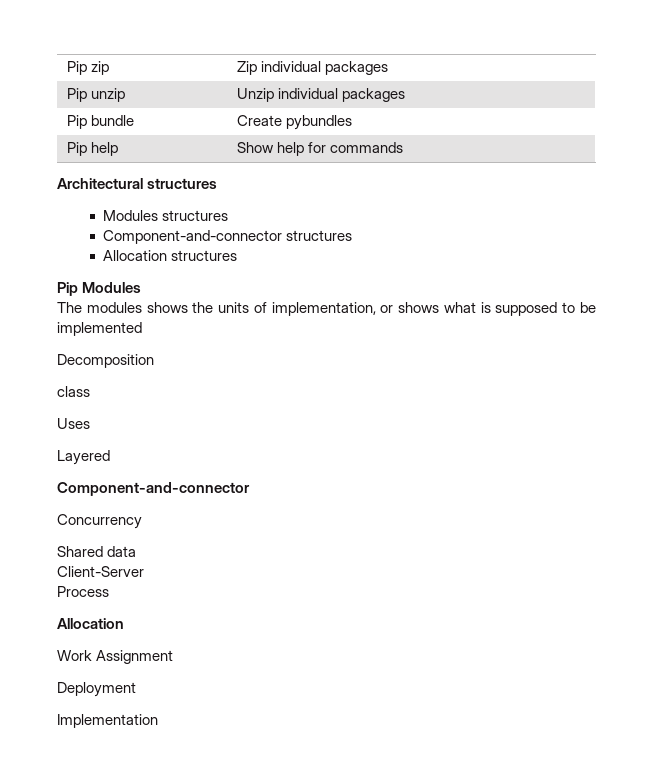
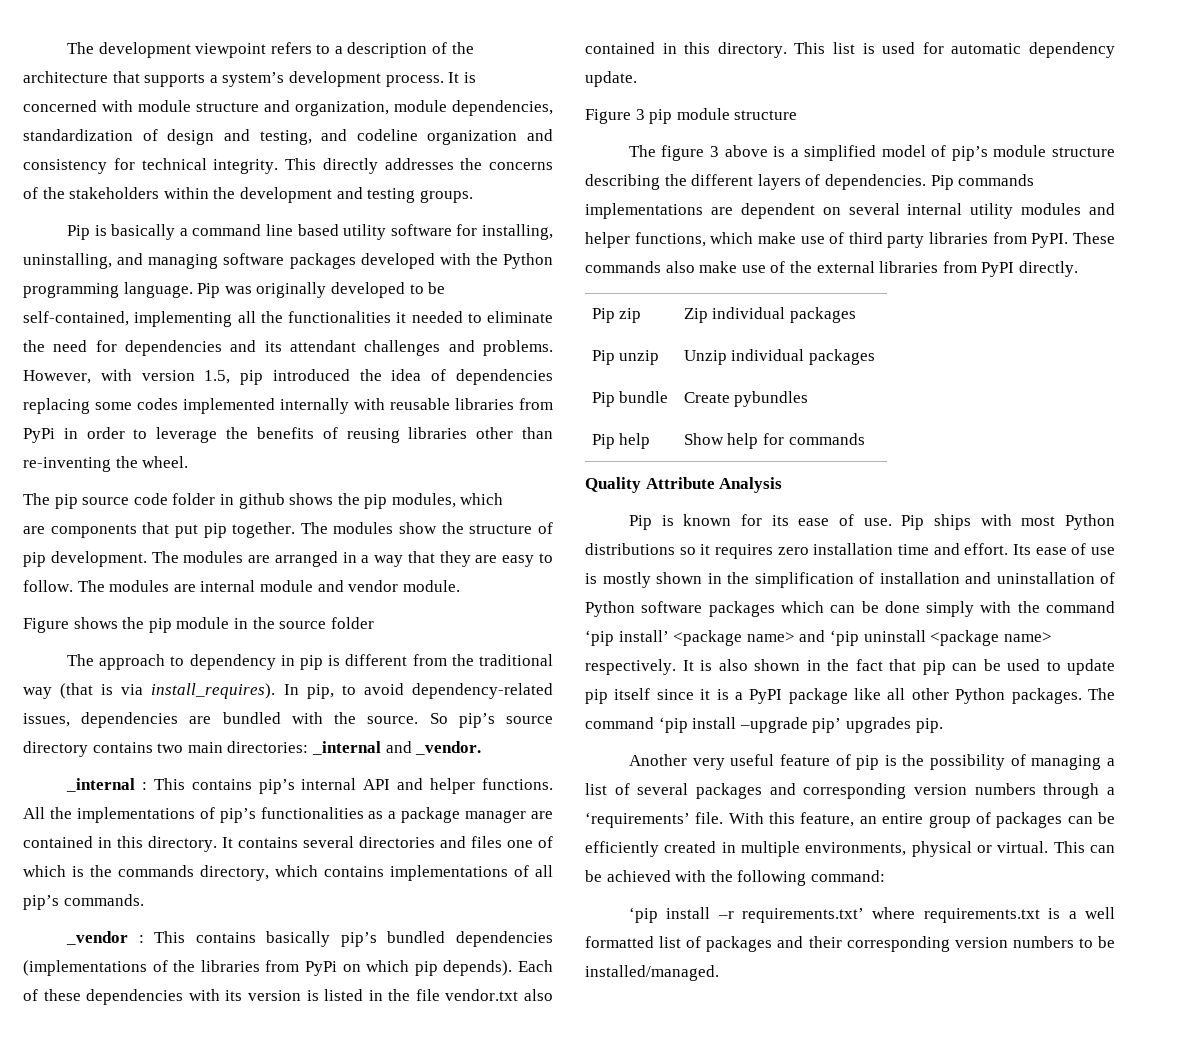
+ The development viewpoint refers to a description of the architecture that supports a system’s development process. It is concerned with module structure and organization, module dependencies, standardization of design and testing, and codeline organization and consistency for technical integrity. This directly addresses the concerns of the stakeholders within the development and testing groups.
+ Pip is basically a command line based utility software for installing, uninstalling, and managing software packages developed with the Python programming language. Pip was originally developed to be self-contained, implementing all the functionalities it needed to eliminate the need for dependencies and its attendant challenges and problems. However, with version 1.5, pip introduced the idea of dependencies replacing some codes implemented internally with reusable libraries from PyPi in order to leverage the benefits of reusing libraries other than re-inventing the wheel.
+ The pip source code folder in github shows the pip modules, which
+ are components that put pip together. The modules show the structure of pip development. The modules are arranged in a way that they are easy to follow. The modules are internal module and vendor module.
+ Figure shows the pip module in the source folder
+ The approach to dependency in pip is different from the traditional way (that is via install_requires). In pip, to avoid dependency-related issues, dependencies are bundled with the source. So pip’s source directory contains two main directories: _internal and _vendor.
+ _internal : This contains pip’s internal API and helper functions. All the implementations of pip’s functionalities as a package manager are contained in this directory. It contains several directories and files one of which is the commands directory, which contains implementations of all pip’s commands.
+ _vendor : This contains basically pip’s bundled dependencies (implementations of the libraries from PyPi on which pip depends). Each of these dependencies with its version is listed in the file vendor.txt also contained in this directory. This list is used for automatic dependency update.
+ Figure 3 pip module structure
+ The figure 3 above is a simplified model of pip’s module structure describing the different layers of dependencies. Pip commands implementations are dependent on several internal utility modules and helper functions, which make use of third party libraries from PyPI. These commands also make use of the external libraries from PyPI directly.
- Architectural structures
- Modules structures
- Component-and-connector structures
- Allocation structures
- Pip Modules
- The modules shows the units of implementation, or shows what is supposed to be implemented
- Decomposition
- class
- Uses
- Layered
- Component-and-connector
- Concurrency
- Shared data
- Client-Server
- Process
- Allocation
- Work Assignment
- Deployment
- Implementation
+ Quality Attribute Analysis
+ Pip is known for its ease of use. Pip ships with most Python distributions so it requires zero installation time and effort. Its ease of use is mostly shown in the simplification of installation and uninstallation of Python software packages which can be done simply with the command ‘pip install’ <package name> and ‘pip uninstall <package name> respectively. It is also shown in the fact that pip can be used to update pip itself since it is a PyPI package like all other Python packages. The command ‘pip install –upgrade pip’ upgrades pip.
+ Another very useful feature of pip is the possibility of managing a list of several packages and corresponding version numbers through a ‘requirements’ file. With this feature, an entire group of packages can be efficiently created in multiple environments, physical or virtual. This can be achieved with the following command:
+ ‘pip install –r requirements.txt’ where requirements.txt is a well formatted list of packages and their corresponding version numbers to be installed/managed.

